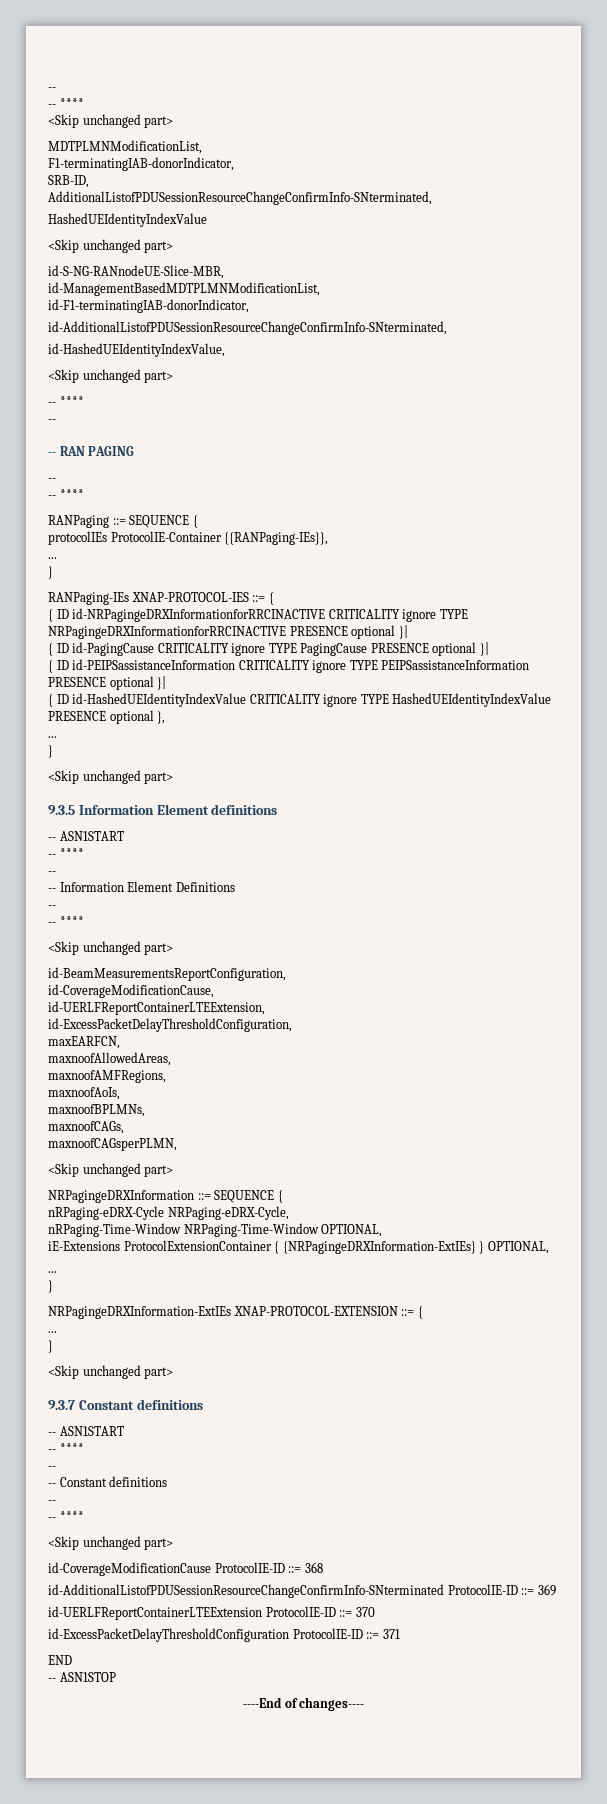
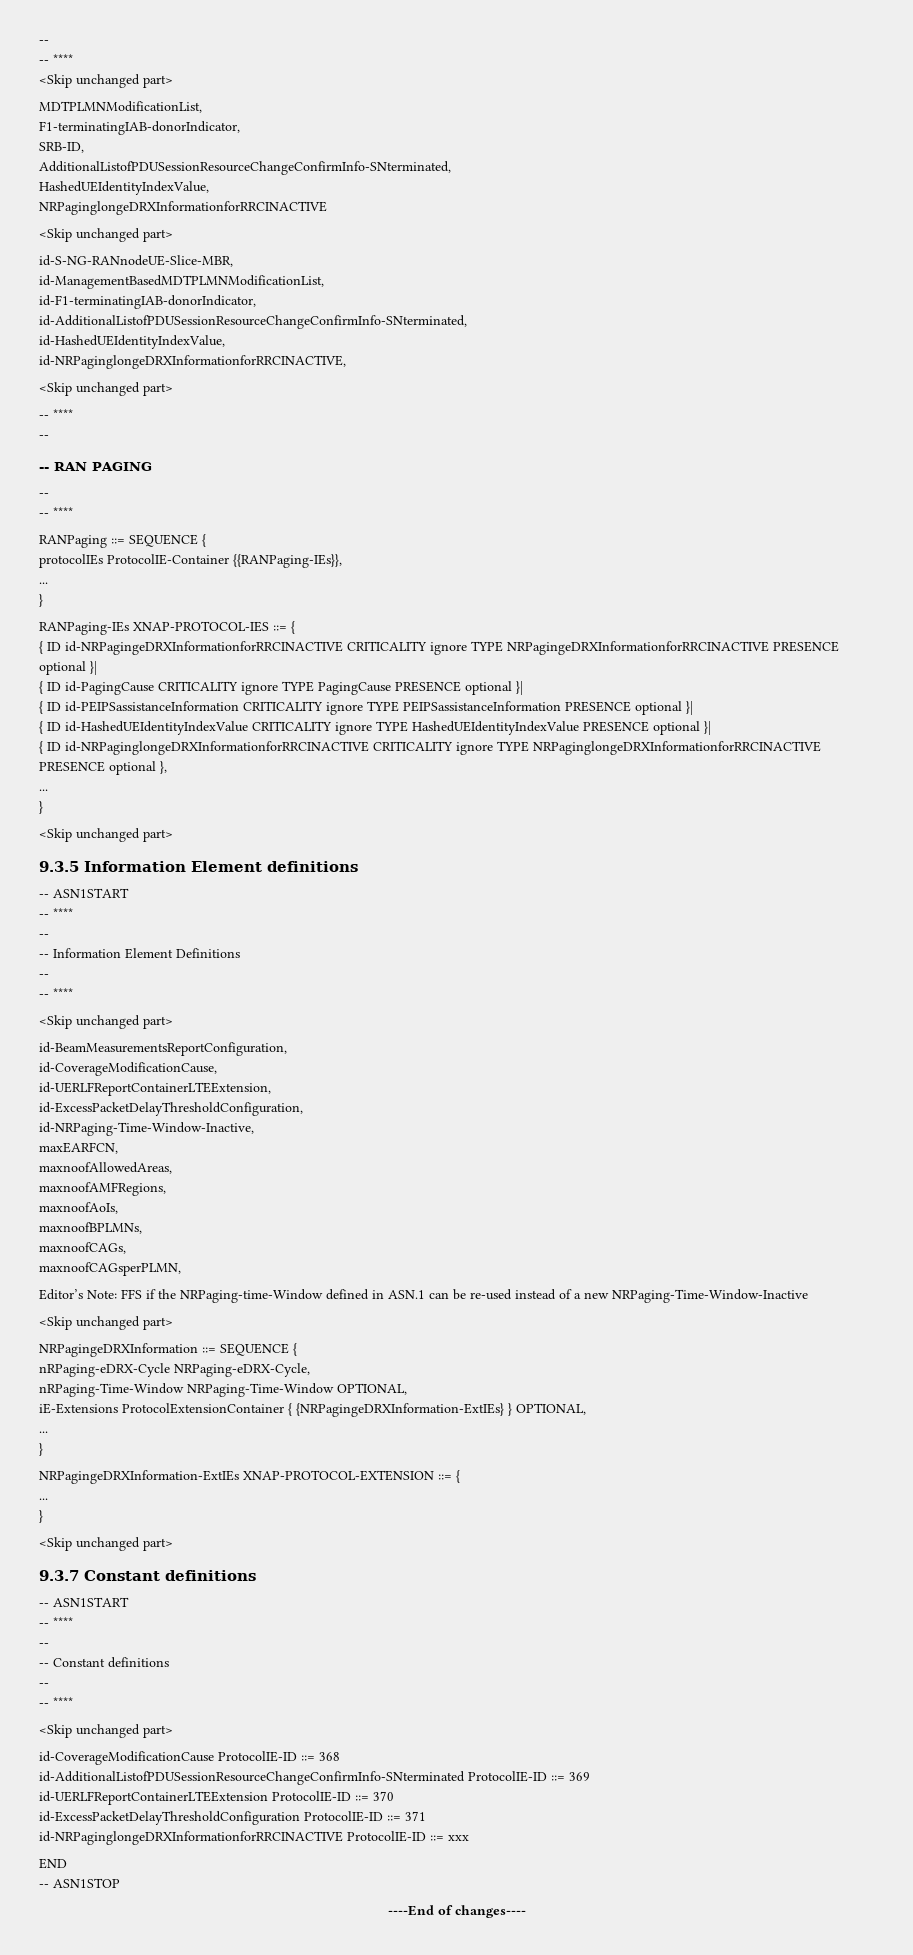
  AdditionalListofPDUSessionResourceChangeConfirmInfo-SNterminated,
- HashedUEIdentityIndexValue
+ HashedUEIdentityIndexValue,
+ NRPaginglongeDRXInformationforRRCINACTIVE
+ id-NRPaginglongeDRXInformationforRRCINACTIVE,
- { ID id-HashedUEIdentityIndexValue CRITICALITY ignore TYPE HashedUEIdentityIndexValue PRESENCE optional },
+ { ID id-HashedUEIdentityIndexValue CRITICALITY ignore TYPE HashedUEIdentityIndexValue PRESENCE optional }|
+ { ID id-NRPaginglongeDRXInformationforRRCINACTIVE CRITICALITY ignore TYPE NRPaginglongeDRXInformationforRRCINACTIVE PRESENCE optional },
+ id-NRPaging-Time-Window-Inactive,
+ Editor’s Note: FFS if the NRPaging-time-Window defined in ASN.1 can be re-used instead of a new NRPaging-Time-Window-Inactive
+ id-NRPaginglongeDRXInformationforRRCINACTIVE ProtocolIE-ID ::= xxx

